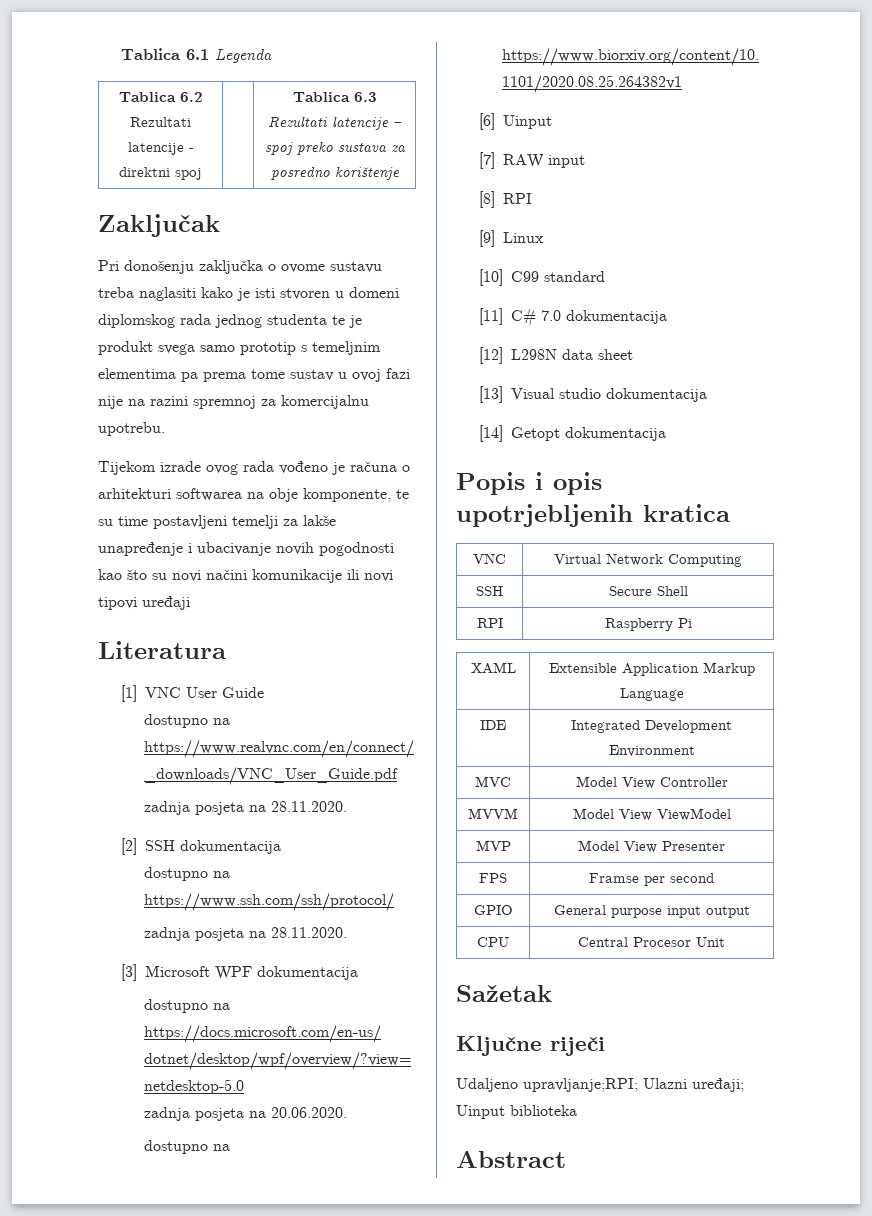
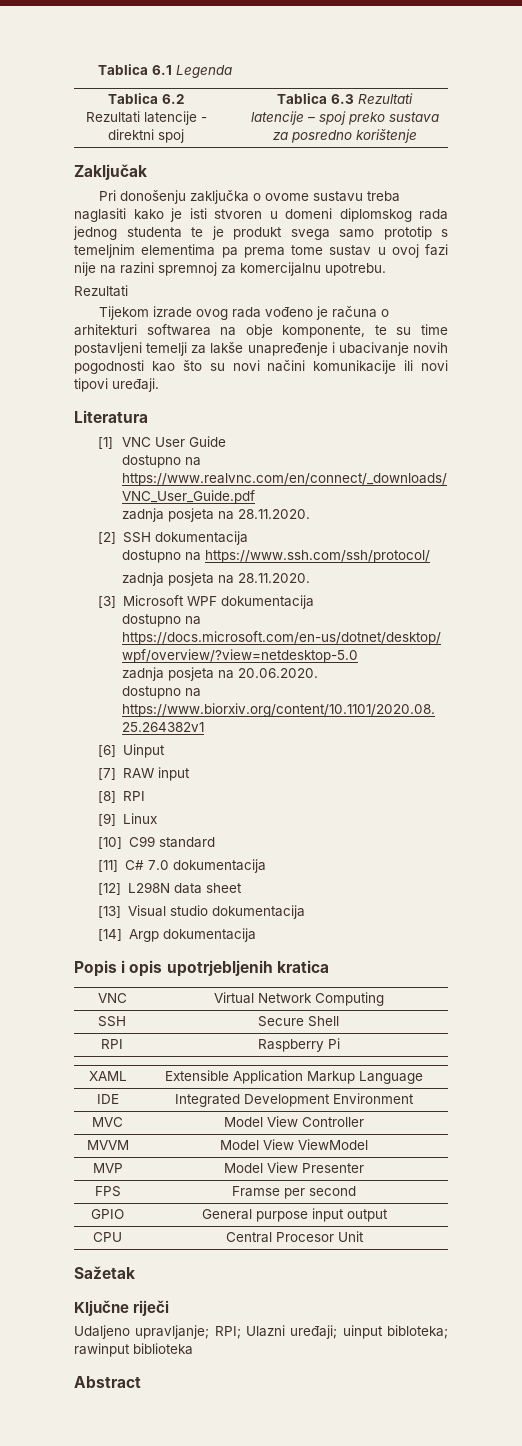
  Pri donošenju zaključka o ovome sustavu treba naglasiti kako je isti stvoren u domeni diplomskog rada jednog studenta te je produkt svega samo prototip s temeljnim elementima pa prema tome sustav u ovoj fazi nije na razini spremnoj za komercijalnu upotrebu.
+ Rezultati
- Tijekom izrade ovog rada vođeno je računa o arhitekturi softwarea na obje komponente, te su time postavljeni temelji za lakše unapređenje i ubacivanje novih pogodnosti kao što su novi načini komunikacije ili novi tipovi uređaji
+ Tijekom izrade ovog rada vođeno je računa o arhitekturi softwarea na obje komponente, te su time postavljeni temelji za lakše unapređenje i ubacivanje novih pogodnosti kao što su novi načini komunikacije ili novi tipovi uređaji.
- [14] Getopt dokumentacija
+ [14] Argp dokumentacija
- Udaljeno upravljanje;RPI; Ulazni uređaji; Uinput biblioteka
+ Udaljeno upravljanje; RPI; Ulazni uređaji; uinput bibloteka; rawinput biblioteka

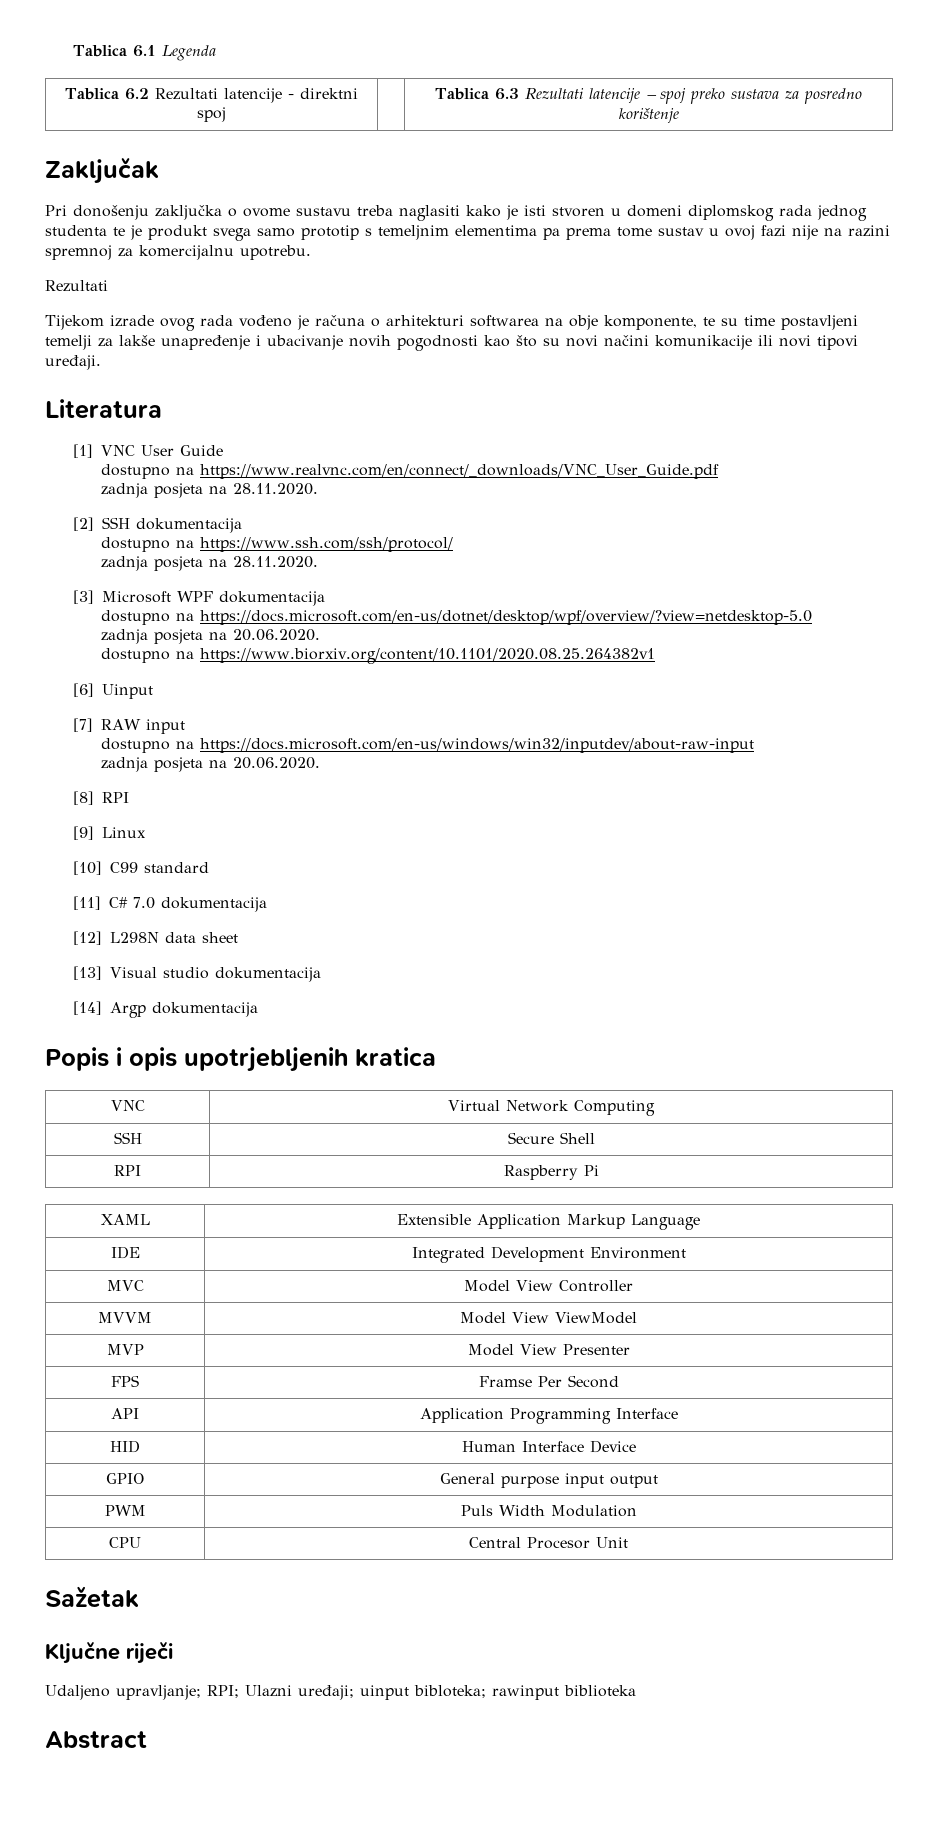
+ dostupno na https://docs.microsoft.com/en-us/windows/win32/inputdev/about-raw-input
+ zadnja posjeta na 20.06.2020.
- FPS | Framse per second
+ FPS | Framse Per Second
+ API | Application Programming Interface
+ HID | Human Interface Device
+ PWM | Puls Width Modulation

